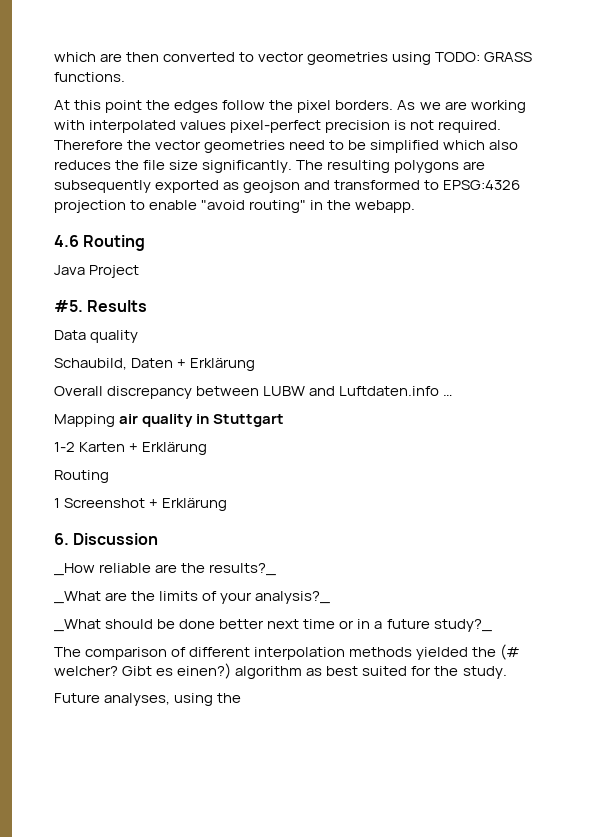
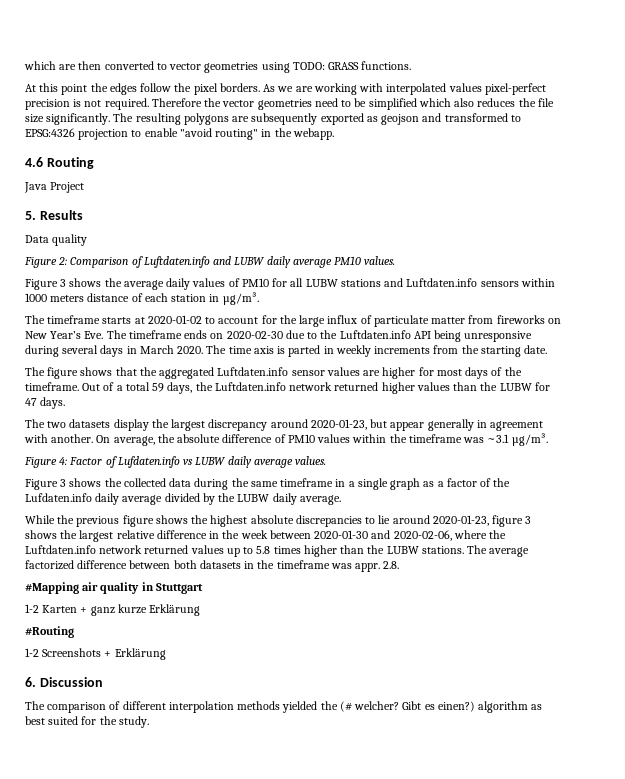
- #5. Results
+ 5. Results
- Schaubild, Daten + Erklärung
- Overall discrepancy between LUBW and Luftdaten.info …
- Mapping air quality in Stuttgart
+ Figure 2: Comparison of Luftdaten.info and LUBW daily average PM10 values.
+ Figure 3 shows the average daily values of PM10 for all LUBW stations and Luftdaten.info sensors within 1000 meters distance of each station in µg/m³.
+ The timeframe starts at 2020-01-02 to account for the large influx of particulate matter from fireworks on New Year’s Eve. The timeframe ends on 2020-02-30 due to the Luftdaten.info API being unresponsive during several days in March 2020. The time axis is parted in weekly increments from the starting date.
+ The figure shows that the aggregated Luftdaten.info sensor values are higher for most days of the timeframe. Out of a total 59 days, the Luftdaten.info network returned higher values than the LUBW for 47 days.
+ The two datasets display the largest discrepancy around 2020-01-23, but appear generally in agreement with another. On average, the absolute difference of PM10 values within the timeframe was ~3.1 µg/m³.
+ Figure 4: Factor of Lufdaten.info vs LUBW daily average values.
+ Figure 3 shows the collected data during the same timeframe in a single graph as a factor of the Lufdaten.info daily average divided by the LUBW daily average.
+ While the previous figure shows the highest absolute discrepancies to lie around 2020-01-23, figure 3 shows the largest relative difference in the week between 2020-01-30 and 2020-02-06, where the Luftdaten.info network returned values up to 5.8 times higher than the LUBW stations. The average factorized difference between both datasets in the timeframe was appr. 2.8.
+ #Mapping air quality in Stuttgart
- 1-2 Karten + Erklärung
- Routing
- 1 Screenshot + Erklärung
+ 1-2 Karten + ganz kurze Erklärung
+ #Routing
+ 1-2 Screenshots + Erklärung
- _How reliable are the results?_
- _What are the limits of your analysis?_
- _What should be done better next time or in a future study?_
- Future analyses, using the

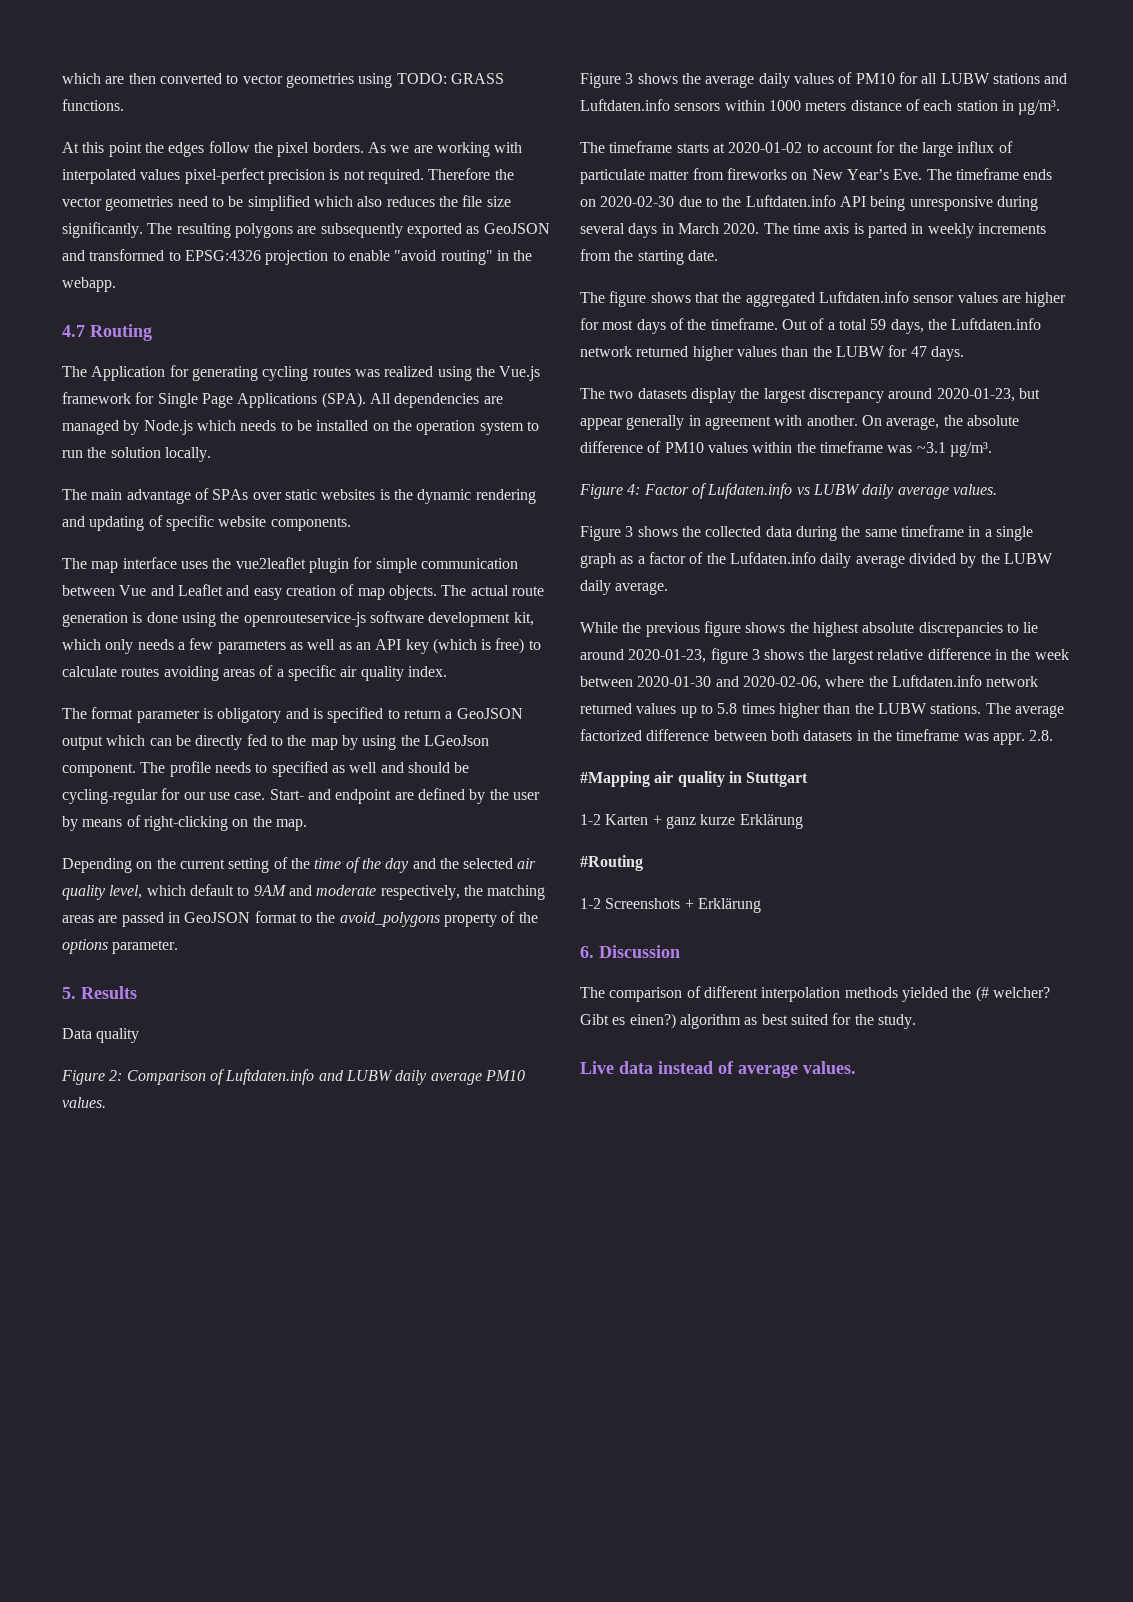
- The resulting polygons are subsequently exported as geojson and transformed to EPSG:4326 projection to enable "avoid routing" in the webapp.
+ The resulting polygons are subsequently exported as GeoJSON and transformed to EPSG:4326 projection to enable "avoid routing" in the webapp.
- 4.6 Routing
+ 4.7 Routing
- Java Project
+ The Application for generating cycling routes was realized using the Vue.js framework for Single Page Applications (SPA). All dependencies are managed by Node.js which needs to be installed on the operation system to run the solution locally.
+ The main advantage of SPAs over static websites is the dynamic rendering and updating of specific website components.
+ The map interface uses the vue2leaflet plugin for simple communication between Vue and Leaflet and easy creation of map objects. The actual route generation is done using the openrouteservice-js software development kit, which only needs a few parameters as well as an API key (which is free) to calculate routes avoiding areas of a specific air quality index.
+ The format parameter is obligatory and is specified to return a GeoJSON output which can be directly fed to the map by using the LGeoJson component. The profile needs to specified as well and should be cycling-regular for our use case. Start- and endpoint are defined by the user by means of right-clicking on the map.
+ Depending on the current setting of the time of the day and the selected air quality level, which default to 9AM and moderate respectively, the matching areas are passed in GeoJSON format to the avoid_polygons property of the options parameter.
+ Live data instead of average values.

